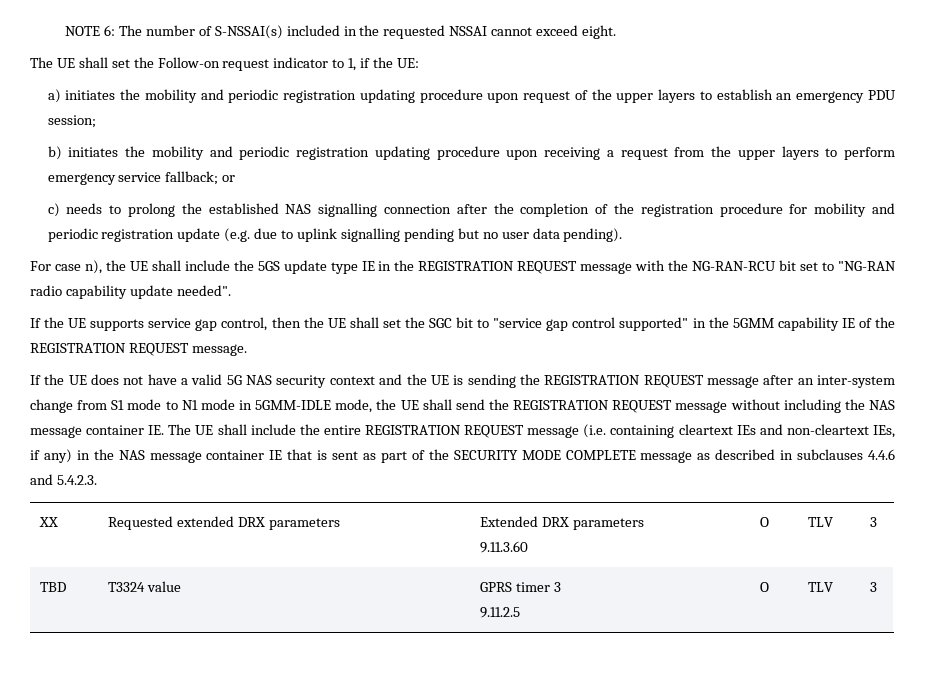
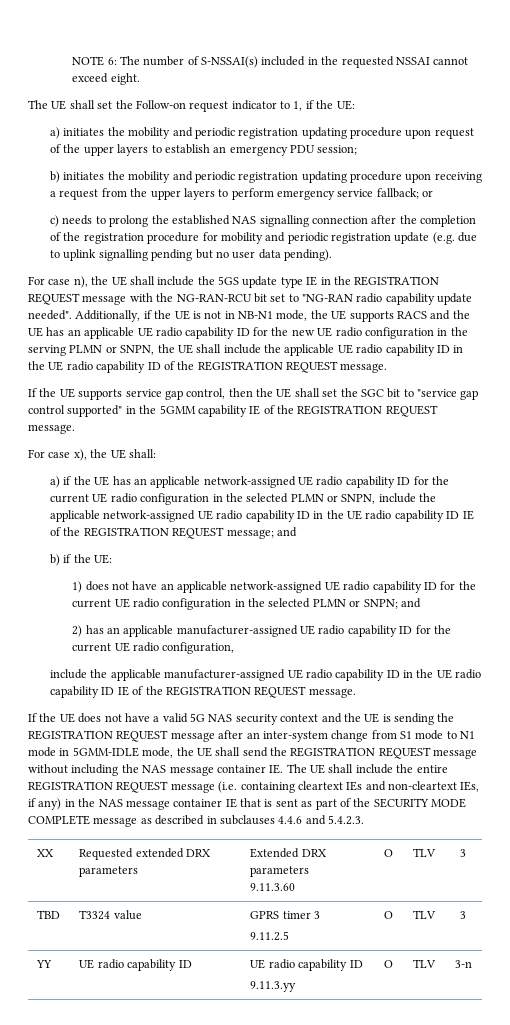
+ Additionally, if the UE is not in NB-N1 mode, the UE supports RACS and the UE has an applicable UE radio capability ID for the new UE radio configuration in the serving PLMN or SNPN, the UE shall include the applicable UE radio capability ID in the UE radio capability ID of the REGISTRATION REQUEST message.
+ For case x), the UE shall:
+ a) if the UE has an applicable network-assigned UE radio capability ID for the current UE radio configuration in the selected PLMN or SNPN, include the applicable network-assigned UE radio capability ID in the UE radio capability ID IE of the REGISTRATION REQUEST message; and
+ b) if the UE:
+ 1) does not have an applicable network-assigned UE radio capability ID for the current UE radio configuration in the selected PLMN or SNPN; and
+ 2) has an applicable manufacturer-assigned UE radio capability ID for the current UE radio configuration,
+ include the applicable manufacturer-assigned UE radio capability ID in the UE radio capability ID IE of the REGISTRATION REQUEST message.
+ YY | UE radio capability ID | UE radio capability ID
+ 9.11.3.yy | O | TLV | 3-n

